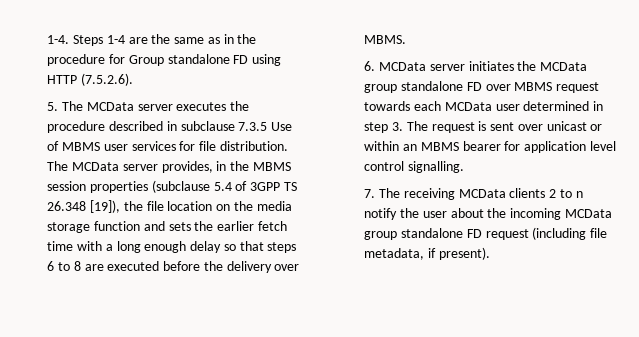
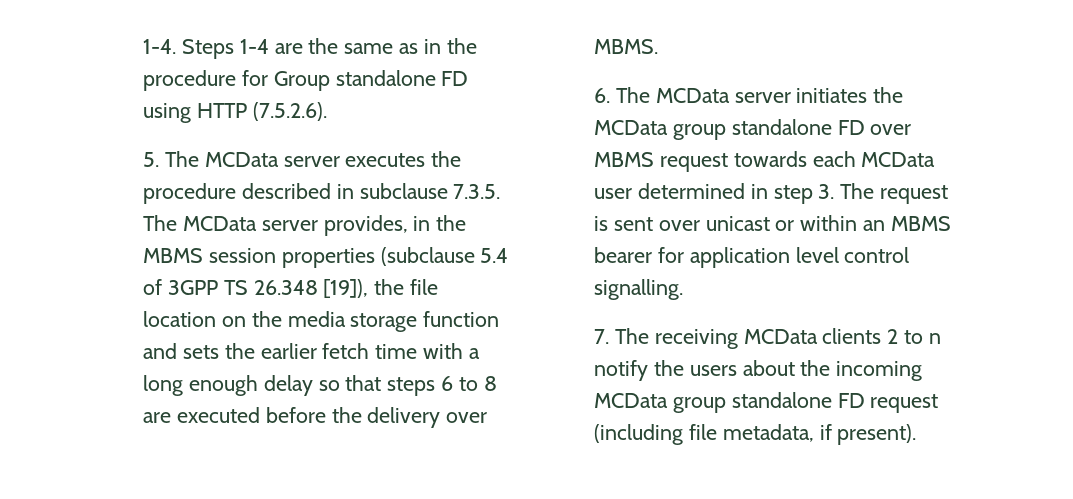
- 5. The MCData server executes the procedure described in subclause 7.3.5 Use of MBMS user services for file distribution. The MCData server provides, in the MBMS session properties (subclause 5.4 of 3GPP TS 26.348 [19]), the file location on the media storage function and sets the earlier fetch time with a long enough delay so that steps 6 to 8 are executed before the delivery over MBMS.
+ 5. The MCData server executes the procedure described in subclause 7.3.5. The MCData server provides, in the MBMS session properties (subclause 5.4 of 3GPP TS 26.348 [19]), the file location on the media storage function and sets the earlier fetch time with a long enough delay so that steps 6 to 8 are executed before the delivery over MBMS.
- 6. MCData server initiates the MCData group standalone FD over MBMS request towards each MCData user determined in step 3. The request is sent over unicast or within an MBMS bearer for application level control signalling.
+ 6. The MCData server initiates the MCData group standalone FD over MBMS request towards each MCData user determined in step 3. The request is sent over unicast or within an MBMS bearer for application level control signalling.
- 7. The receiving MCData clients 2 to n notify the user about the incoming MCData group standalone FD request (including file metadata, if present).
+ 7. The receiving MCData clients 2 to n notify the users about the incoming MCData group standalone FD request (including file metadata, if present).

